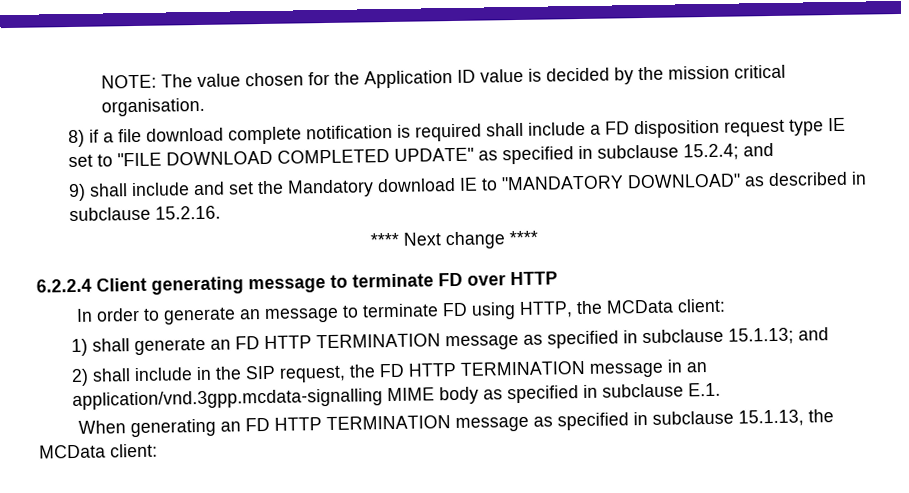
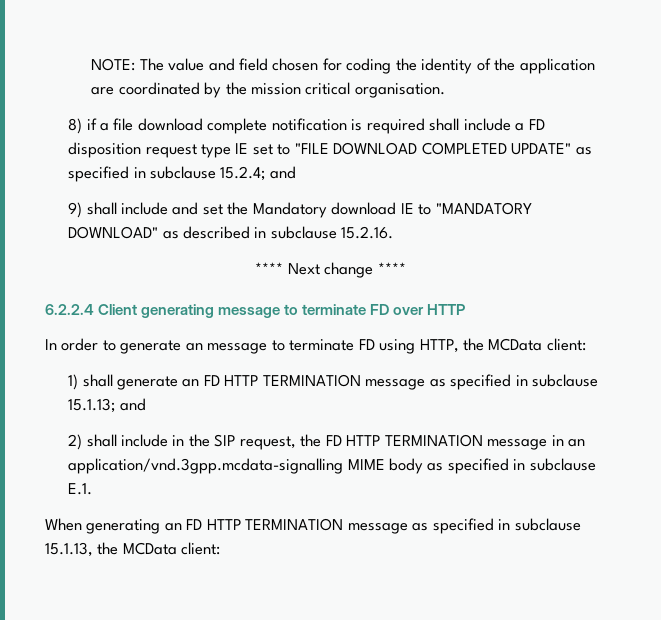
- NOTE: The value chosen for the Application ID value is decided by the mission critical organisation.
+ NOTE: The value and field chosen for coding the identity of the application are coordinated by the mission critical organisation.

